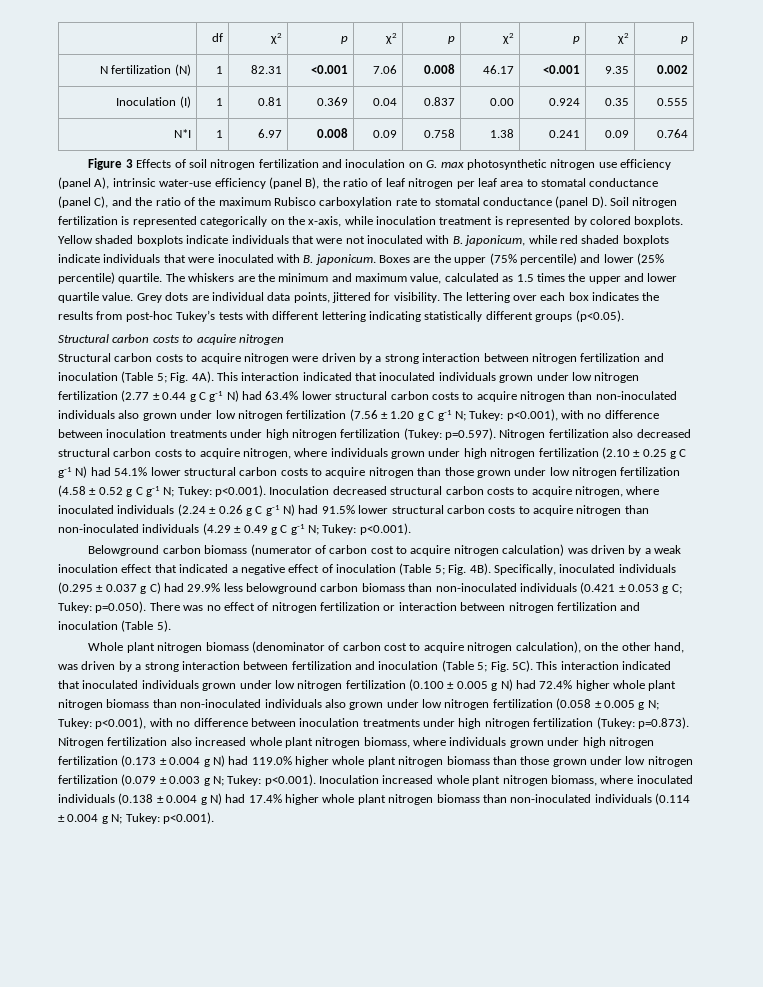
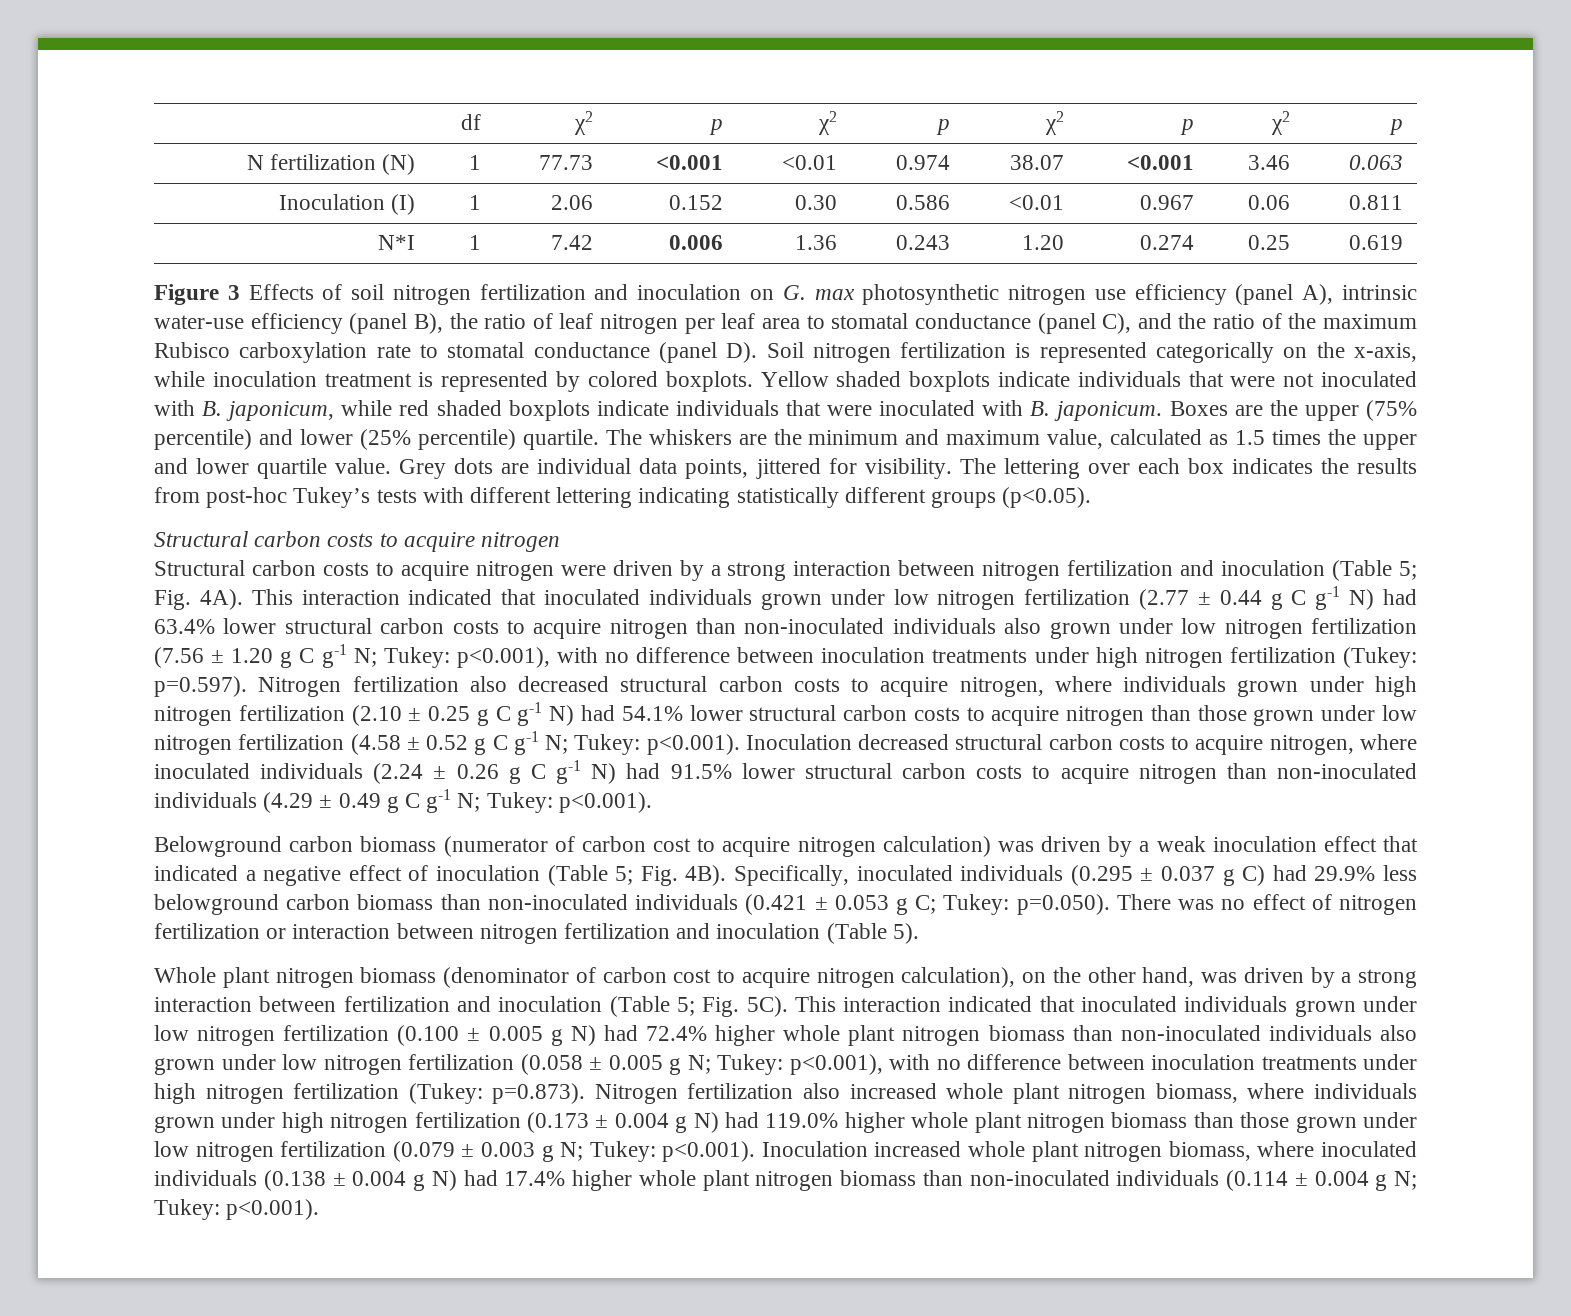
- N fertilization (N) | 1 | 82.31 | <0.001 | 7.06 | 0.008 | 46.17 | <0.001 | 9.35 | 0.002
+ N fertilization (N) | 1 | 77.73 | <0.001 | <0.01 | 0.974 | 38.07 | <0.001 | 3.46 | 0.063
- Inoculation (I) | 1 | 0.81 | 0.369 | 0.04 | 0.837 | 0.00 | 0.924 | 0.35 | 0.555
- N*I | 1 | 6.97 | 0.008 | 0.09 | 0.758 | 1.38 | 0.241 | 0.09 | 0.764
+ Inoculation (I) | 1 | 2.06 | 0.152 | 0.30 | 0.586 | <0.01 | 0.967 | 0.06 | 0.811
+ N*I | 1 | 7.42 | 0.006 | 1.36 | 0.243 | 1.20 | 0.274 | 0.25 | 0.619

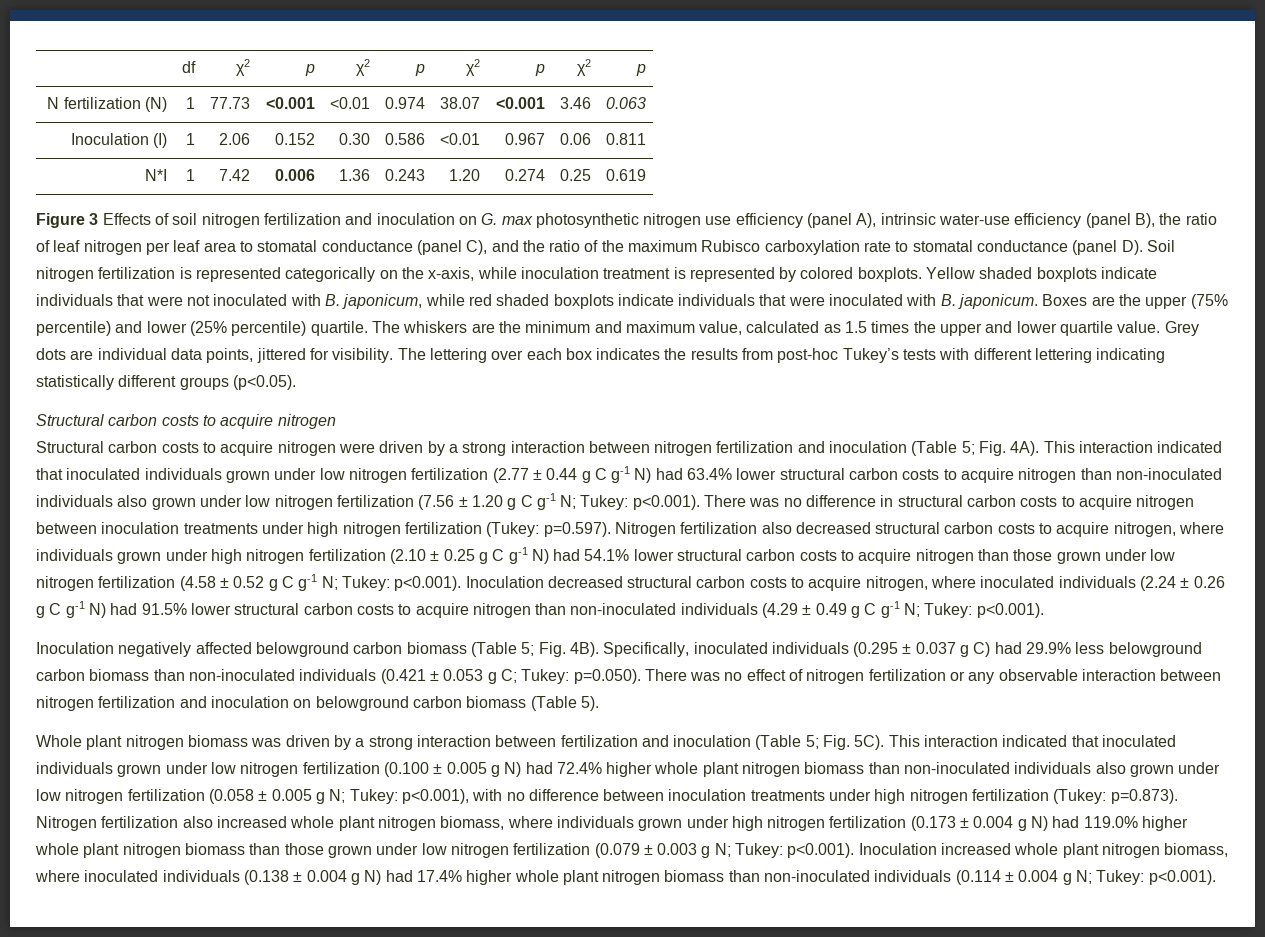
- This interaction indicated that inoculated individuals grown under low nitrogen fertilization (2.77 ± 0.44 g C g-1 N) had 63.4% lower structural carbon costs to acquire nitrogen than non-inoculated individuals also grown under low nitrogen fertilization (7.56 ± 1.20 g C g-1 N; Tukey: p<0.001), with no difference between inoculation treatments under high nitrogen fertilization (Tukey:
+ This interaction indicated that inoculated individuals grown under low nitrogen fertilization (2.77 ± 0.44 g C g-1 N) had 63.4% lower structural carbon costs to acquire nitrogen than non-inoculated individuals also grown under low nitrogen fertilization (7.56 ± 1.20 g C g-1 N; Tukey: p<0.001). There was no difference in structural carbon costs to acquire nitrogen between inoculation treatments under high nitrogen fertilization (Tukey:
- Belowground carbon biomass (numerator of carbon cost to acquire nitrogen calculation) was driven by a weak inoculation effect that indicated a negative effect of inoculation (Table 5; Fig. 4B).
+ Inoculation negatively affected belowground carbon biomass (Table 5; Fig. 4B).
- Specifically, inoculated individuals (0.295 ± 0.037 g C) had 29.9% less belowground carbon biomass than non-inoculated individuals (0.421 ± 0.053 g C; Tukey: p=0.050). There was no effect of nitrogen fertilization or interaction between nitrogen fertilization and inoculation (Table 5).
+ Specifically, inoculated individuals (0.295 ± 0.037 g C) had 29.9% less belowground carbon biomass than non-inoculated individuals (0.421 ± 0.053 g C; Tukey: p=0.050). There was no effect of nitrogen fertilization or any observable interaction between nitrogen fertilization and inoculation on belowground carbon biomass (Table 5).
- Whole plant nitrogen biomass (denominator of carbon cost to acquire nitrogen calculation), on the other hand, was driven by a strong interaction between fertilization and inoculation (Table 5; Fig. 5C).
+ Whole plant nitrogen biomass was driven by a strong interaction between fertilization and inoculation (Table 5; Fig. 5C).

